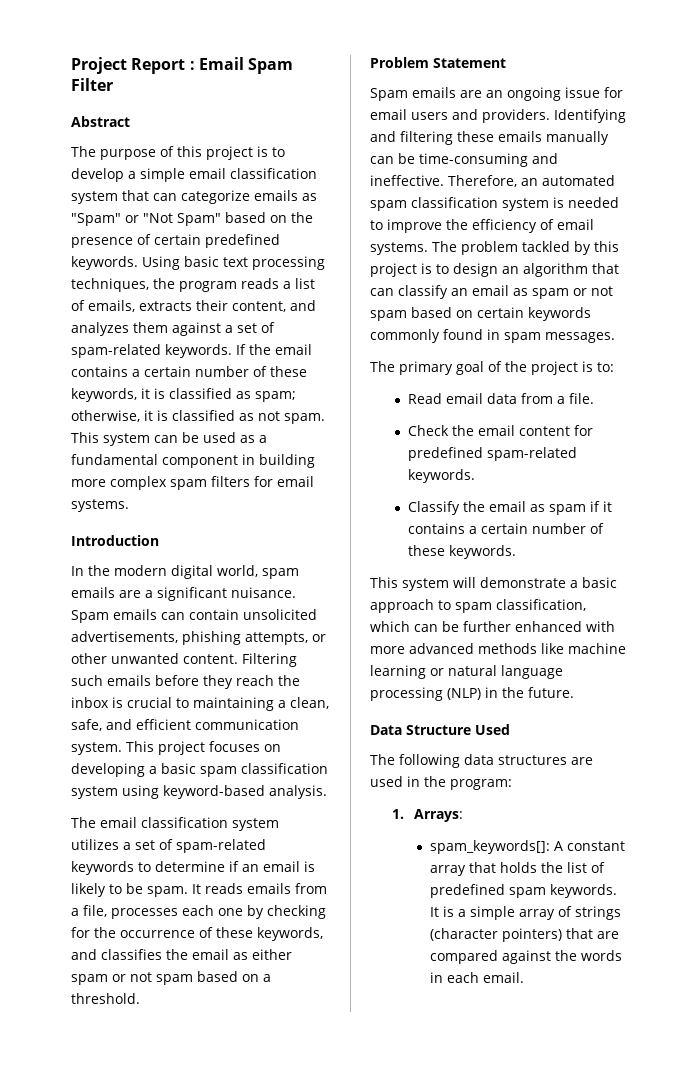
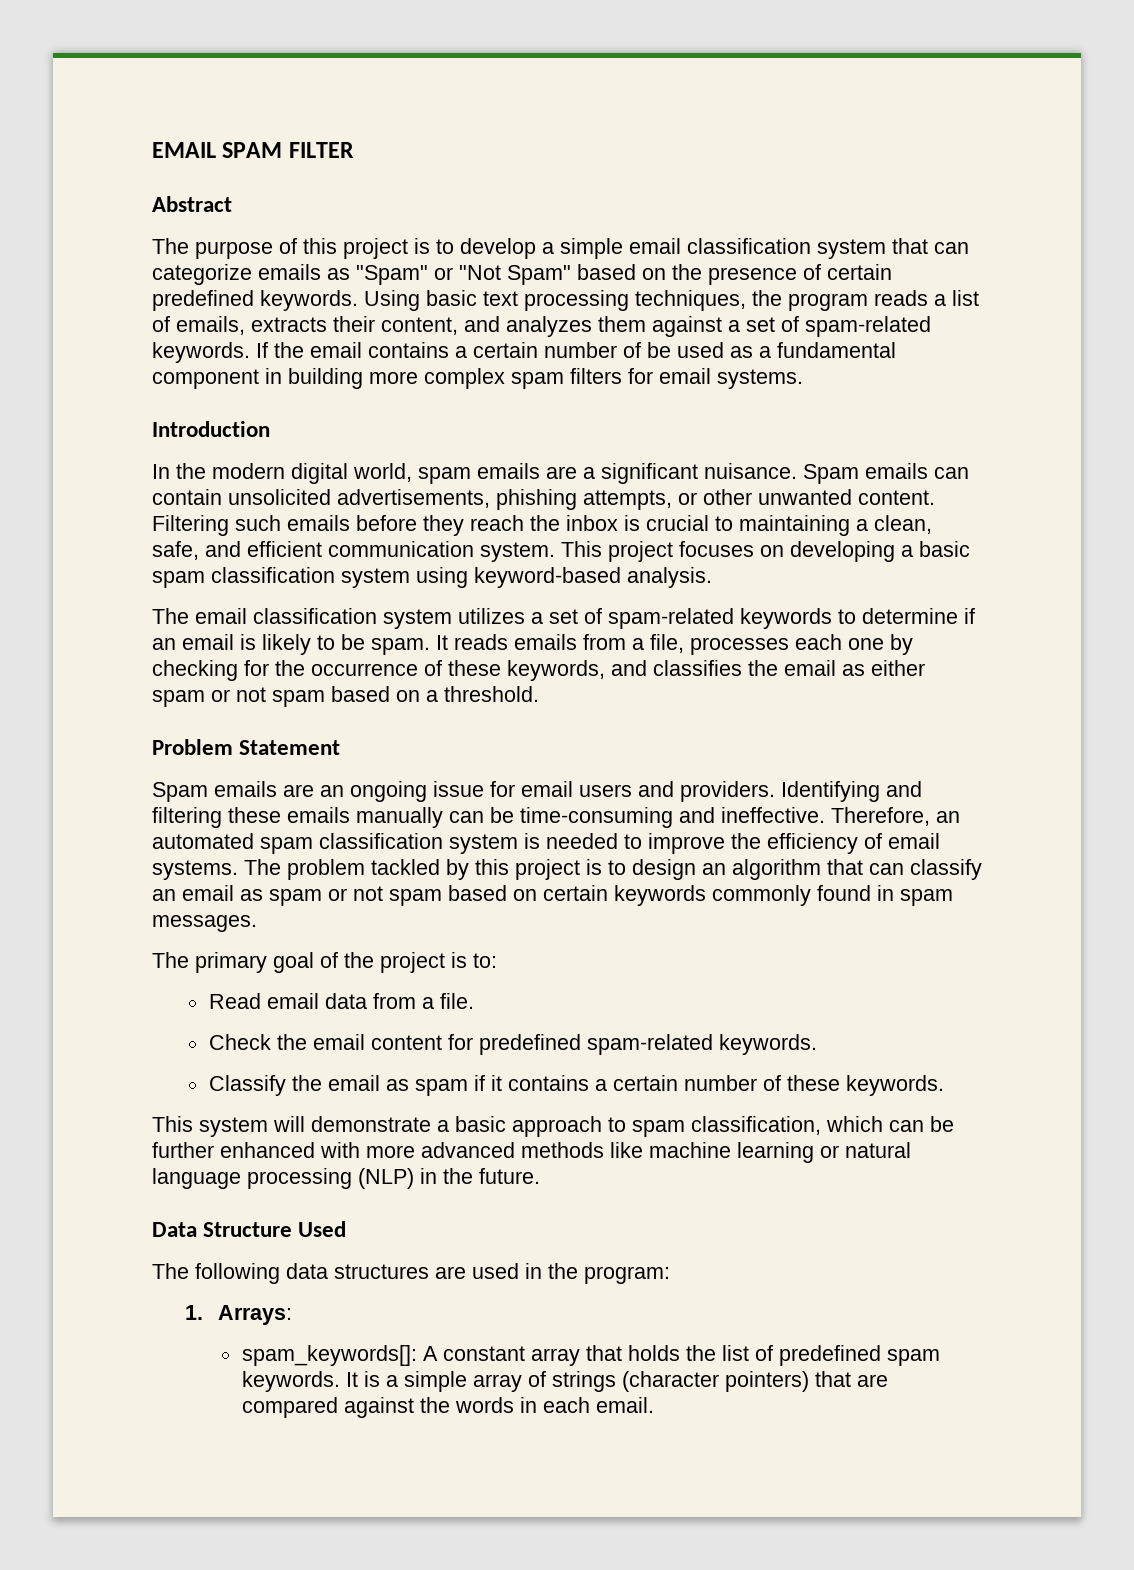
- Project Report : Email Spam Filter
+ EMAIL SPAM FILTER
- If the email contains a certain number of these keywords, it is classified as spam; otherwise, it is classified as not spam. This system can be used as a fundamental component in building more complex spam filters for email systems.
+ If the email contains a certain number of be used as a fundamental component in building more complex spam filters for email systems.

